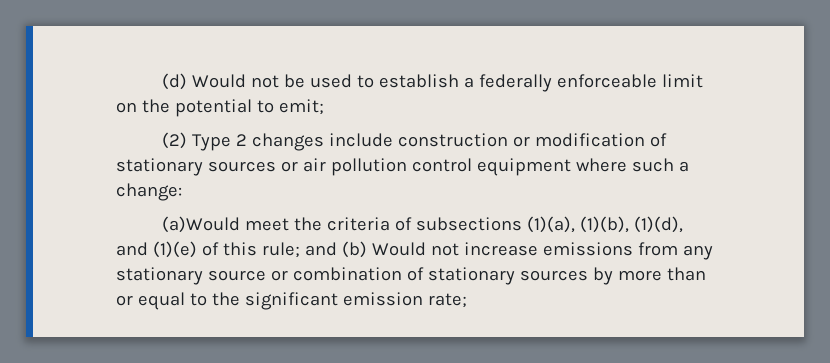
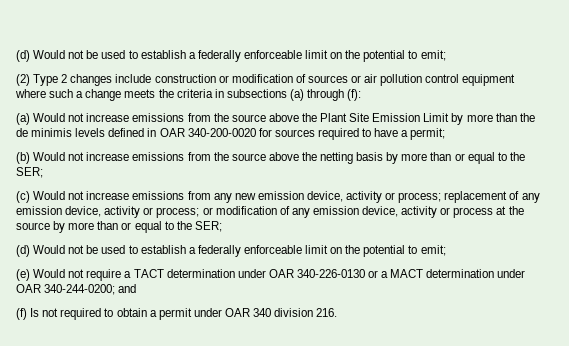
- (2) Type 2 changes include construction or modification of stationary sources or air pollution control equipment where such a change:
- (a)Would meet the criteria of subsections (1)(a), (1)(b), (1)(d), and (1)(e) of this rule; and (b) Would not increase emissions from any stationary source or combination of stationary sources by more than or equal to the significant emission rate;
+ (2) Type 2 changes include construction or modification of sources or air pollution control equipment where such a change meets the criteria in subsections (a) through (f):
+ (a) Would not increase emissions from the source above the Plant Site Emission Limit by more than the de minimis levels defined in OAR 340-200-0020 for sources required to have a permit;
+ (b) Would not increase emissions from the source above the netting basis by more than or equal to the SER;
+ (c) Would not increase emissions from any new emission device, activity or process; replacement of any emission device, activity or process; or modification of any emission device, activity or process at the source by more than or equal to the SER;
+ (d) Would not be used to establish a federally enforceable limit on the potential to emit;
+ (e) Would not require a TACT determination under OAR 340-226-0130 or a MACT determination under OAR 340-244-0200; and
+ (f) Is not required to obtain a permit under OAR 340 division 216.

